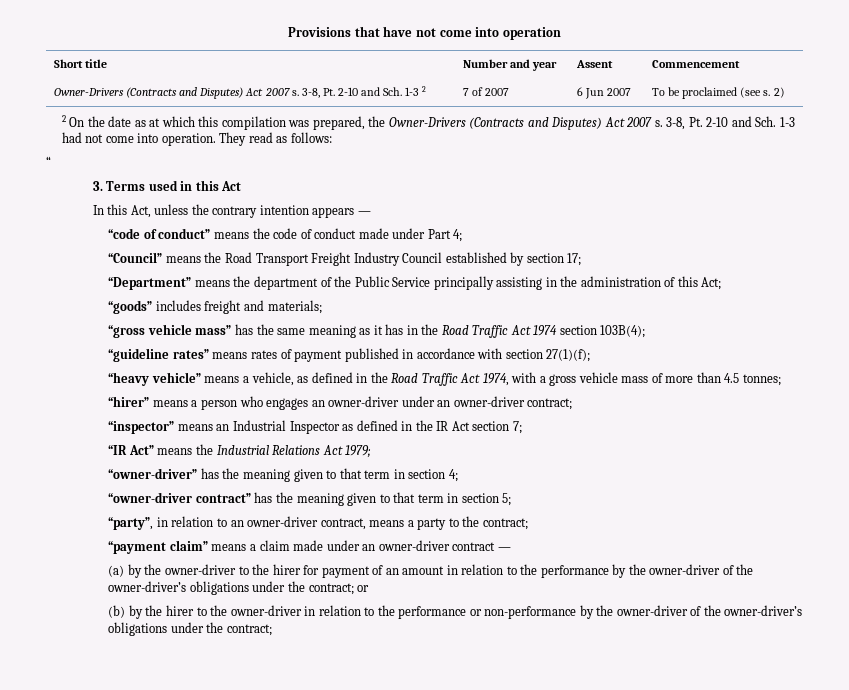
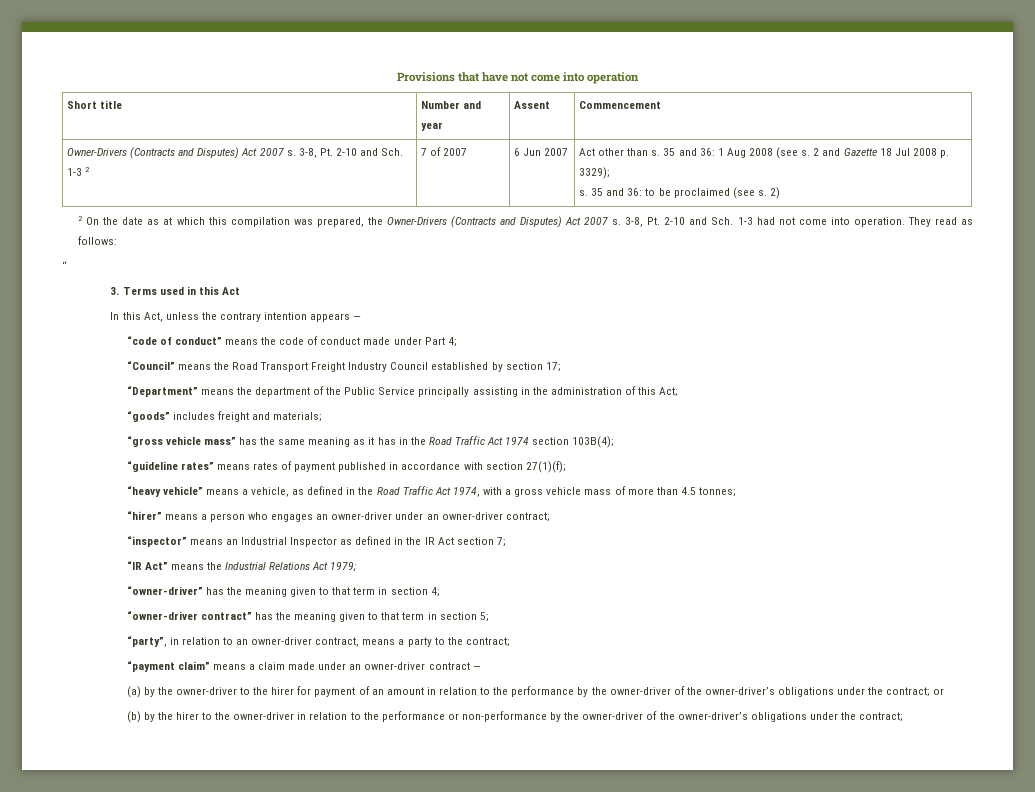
- To be proclaimed (see s.
+ Act other than s. 35 and 36: 1 Aug 2008 (see s. 2 and Gazette 18 Jul 2008 p. 3329);
+ s. 35 and 36: to be proclaimed (see s.

